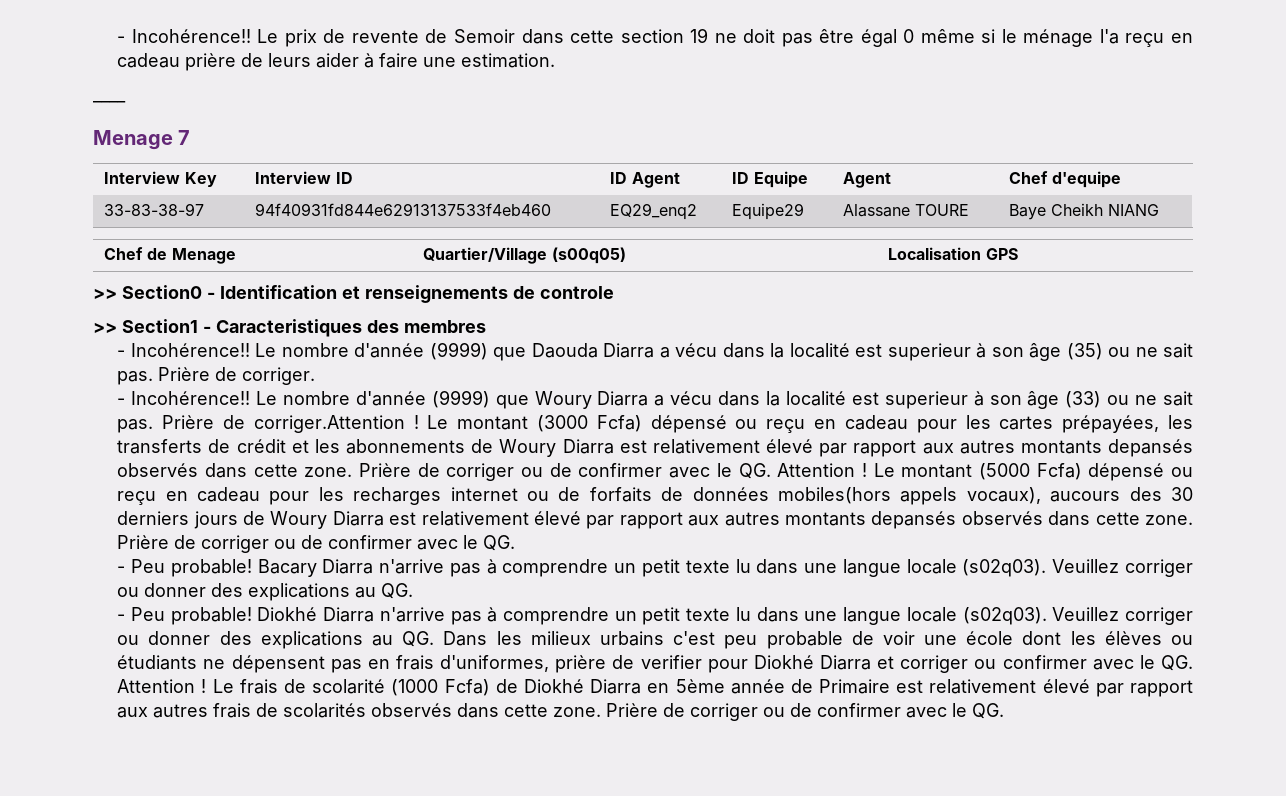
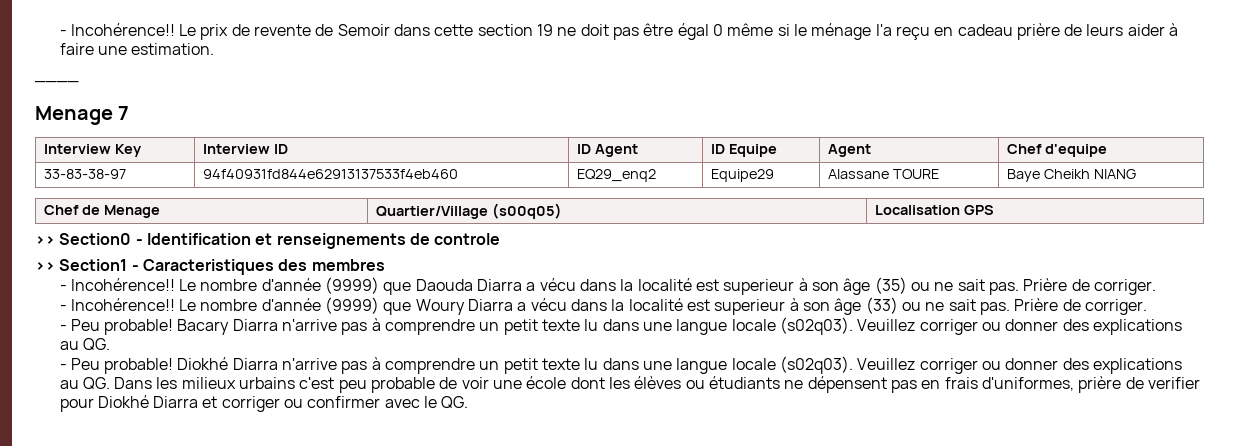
- Le nombre d'année (9999) que Woury Diarra a vécu dans la localité est superieur à son âge (33) ou ne sait pas. Prière de corriger.Attention ! Le montant (3000 Fcfa) dépensé ou reçu en cadeau pour les cartes prépayées, les transferts de crédit et les abonnements de Woury Diarra est relativement élevé par rapport aux autres montants depansés observés dans cette zone. Prière de corriger ou de confirmer avec le QG. Attention ! Le montant (5000 Fcfa) dépensé ou reçu en cadeau pour les recharges internet ou de forfaits de données mobiles(hors appels vocaux), aucours des 30 derniers jours de Woury Diarra est relativement élevé par rapport aux autres montants depansés observés dans cette zone. Prière de corriger ou de confirmer avec le QG.
+ Le nombre d'année (9999) que Woury Diarra a vécu dans la localité est superieur à son âge (33) ou ne sait pas. Prière de corriger.
- Veuillez corriger ou donner des explications au QG. Dans les milieux urbains c'est peu probable de voir une école dont les élèves ou étudiants ne dépensent pas en frais d'uniformes, prière de verifier pour Diokhé Diarra et corriger ou confirmer avec le QG. Attention ! Le frais de scolarité (1000 Fcfa) de Diokhé Diarra en 5ème année de Primaire est relativement élevé par rapport aux autres frais de scolarités observés dans cette zone. Prière de corriger ou de confirmer avec le QG.
+ Veuillez corriger ou donner des explications au QG. Dans les milieux urbains c'est peu probable de voir une école dont les élèves ou étudiants ne dépensent pas en frais d'uniformes, prière de verifier pour Diokhé Diarra et corriger ou confirmer avec le QG.

